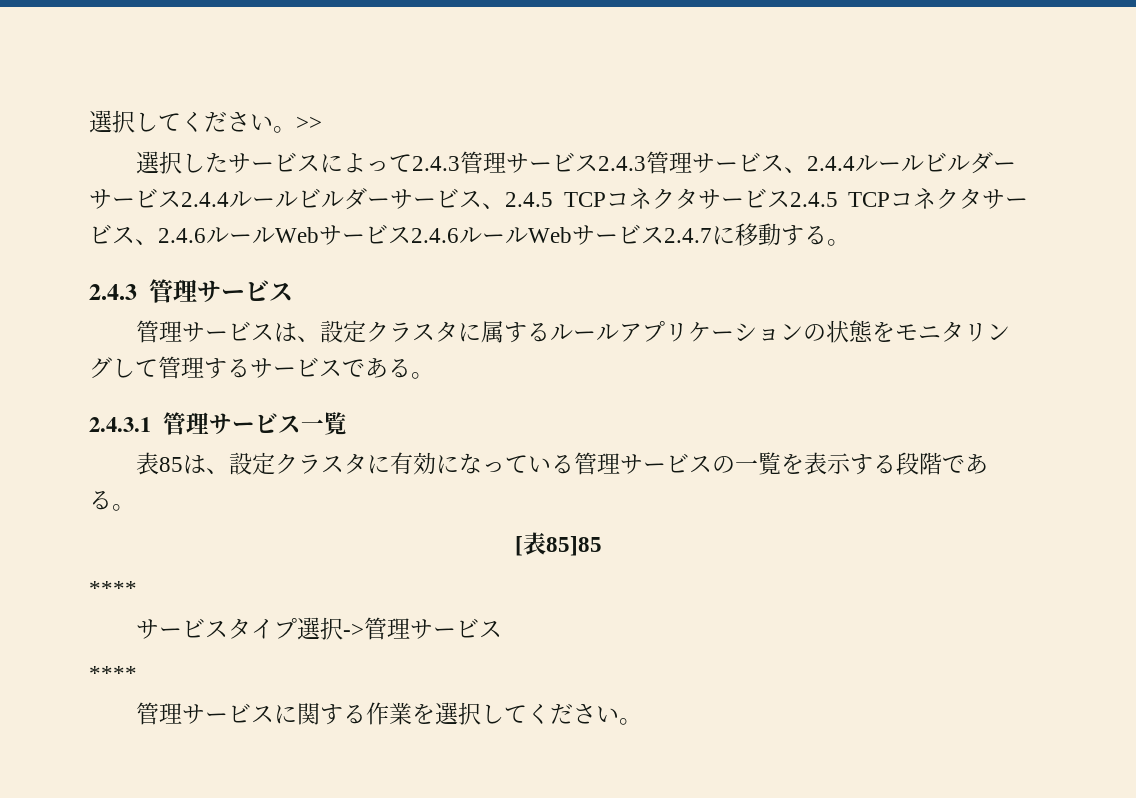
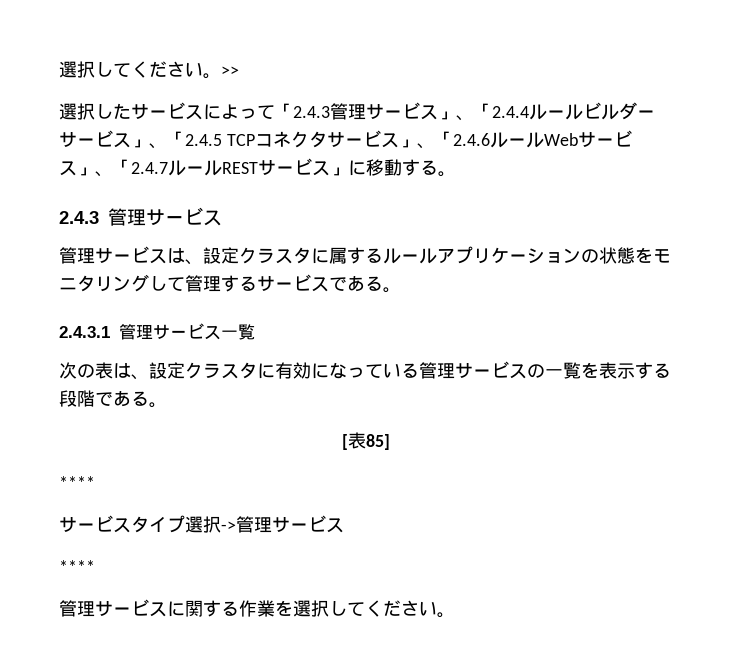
- 選択したサービスによって2.4.3管理サービス2.4.3管理サービス、2.4.4ルールビルダーサービス2.4.4ルールビルダーサービス、2.4.5 TCPコネクタサービス2.4.5 TCPコネクタサービス、2.4.6ルールWebサービス2.4.6ルールWebサービス2.4.7に移動する。
+ 選択したサービスによって「2.4.3管理サービス」、「2.4.4ルールビルダーサービス」、「2.4.5 TCPコネクタサービス」、「2.4.6ルールWebサービス」、「2.4.7ルールRESTサービス」に移動する。
- 表85は、設定クラスタに有効になっている管理サービスの一覧を表示する段階である。
+ 次の表は、設定クラスタに有効になっている管理サービスの一覧を表示する段階である。
- [表85]85
+ [表85]

